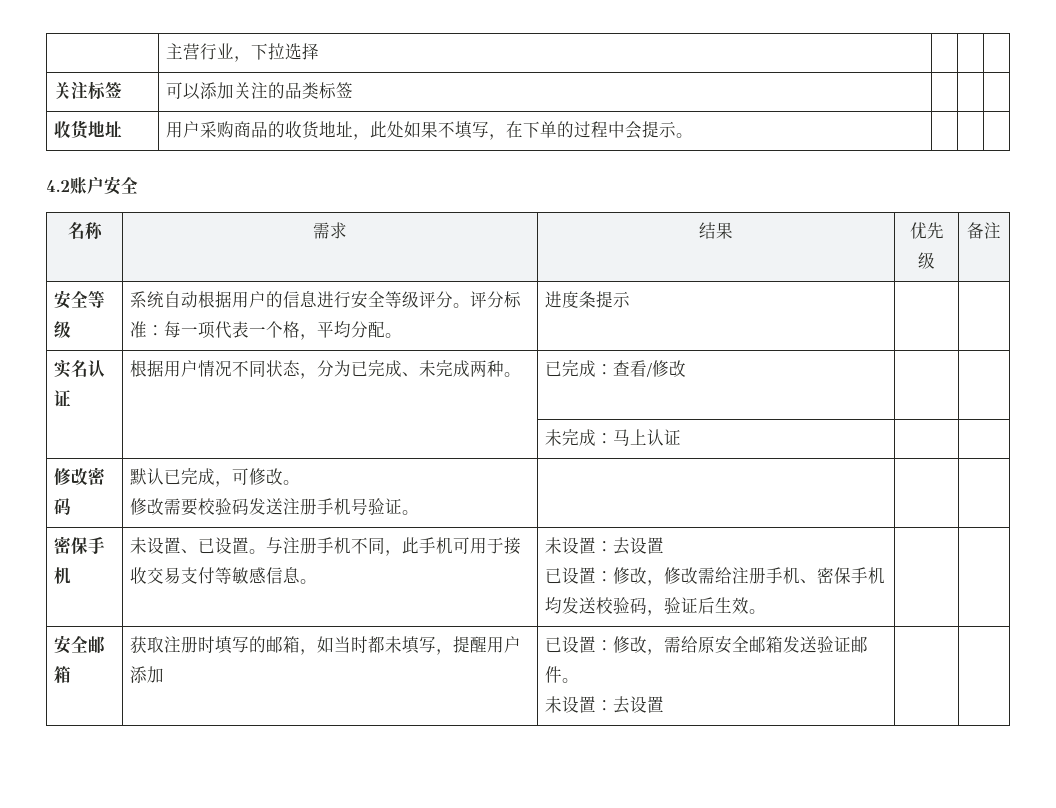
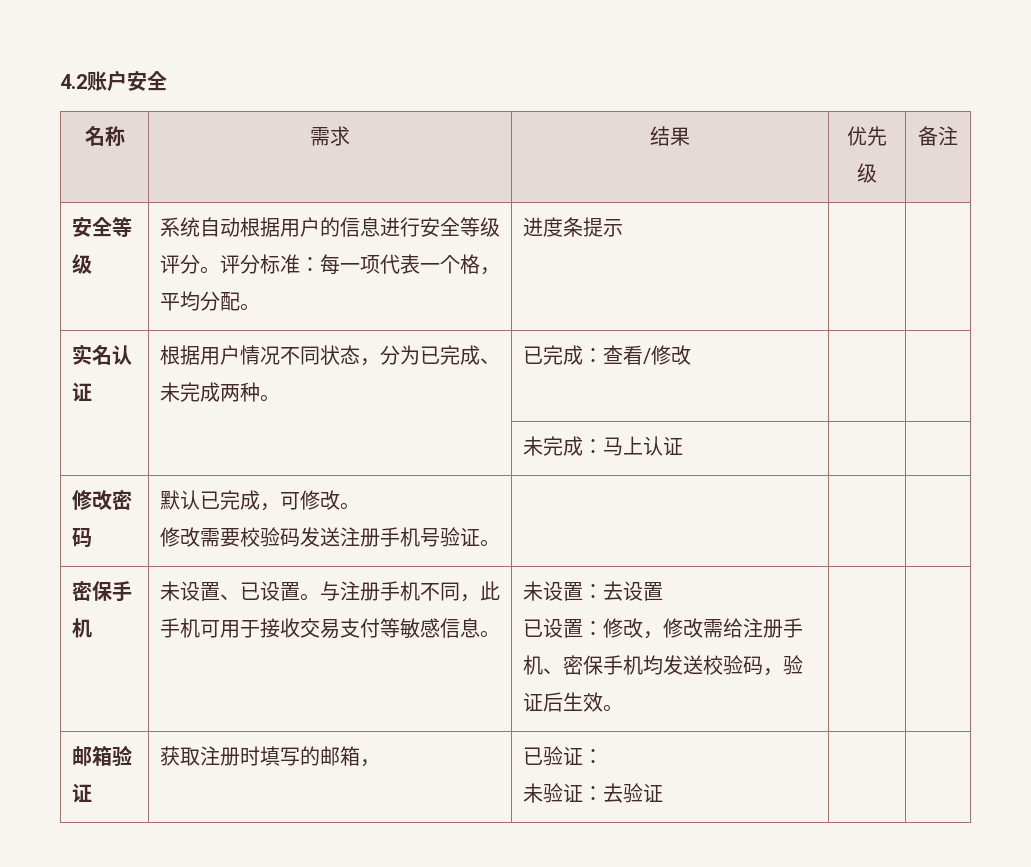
- | 主营行业，下拉选择 | | |
- 关注标签 | 可以添加关注的品类标签 | | |
- 收货地址 | 用户采购商品的收货地址，此处如果不填写，在下单的过程中会提示。 | | |
- 安全邮箱 | 获取注册时填写的邮箱，如当时都未填写，提醒用户添加 | 已设置：修改，需给原安全邮箱发送验证邮件。
- 未设置：去设置 | |
+ 邮箱验证 | 获取注册时填写的邮箱， | 已验证：
+ 未验证：去验证 | |

